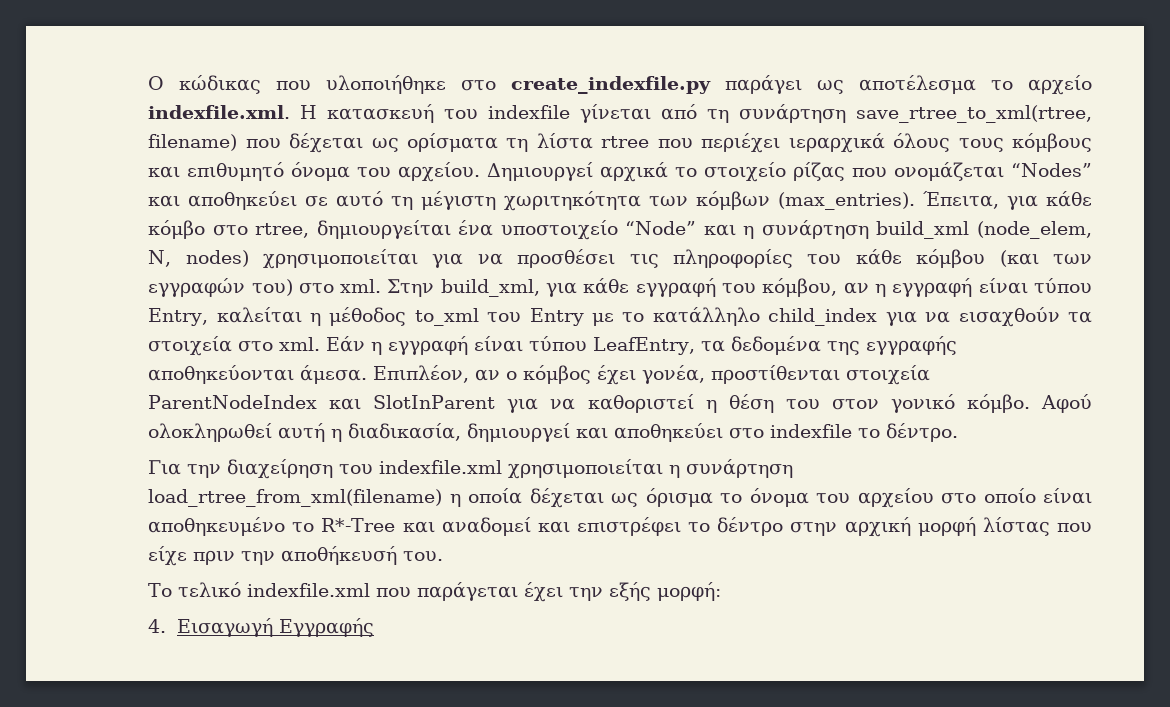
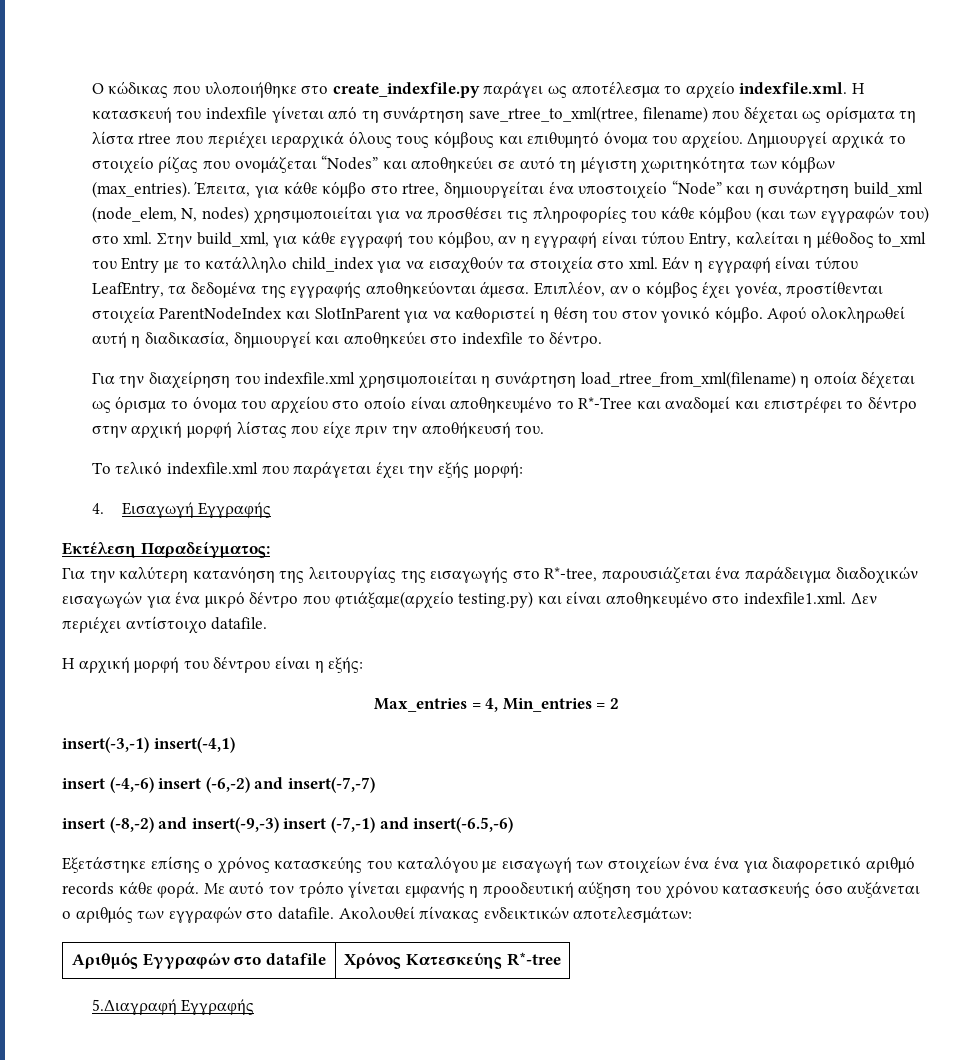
+ Εκτέλεση Παραδείγματος:
+ Για την καλύτερη κατανόηση της λειτουργίας της εισαγωγής στο R*-tree, παρουσιάζεται ένα παράδειγμα διαδοχικών εισαγωγών για ένα μικρό δέντρο που φτιάξαμε(αρχείο testing.py) και είναι αποθηκευμένο στο indexfile1.xml. Δεν περιέχει αντίστοιχο datafile.
+ Η αρχική μορφή του δέντρου είναι η εξής:
+ Max_entries = 4, Min_entries = 2
+ insert(-3,-1) insert(-4,1)
+ insert (-4,-6) insert (-6,-2) and insert(-7,-7)
+ insert (-8,-2) and insert(-9,-3) insert (-7,-1) and insert(-6.5,-6)
+ Εξετάστηκε επίσης ο χρόνος κατασκεύης του καταλόγου με εισαγωγή των στοιχείων ένα ένα για διαφορετικό αριθμό records κάθε φορά. Με αυτό τον τρόπο γίνεται εμφανής η προοδευτική αύξηση του χρόνου κατασκευής όσο αυξάνεται ο αριθμός των εγγραφών στο datafile. Ακολουθεί πίνακας ενδεικτικών αποτελεσμάτων:
+ Αριθμός Εγγραφών στο datafile | Χρόνος Κατεσκεύης R*-tree
+ 5.Διαγραφή Εγγραφής

